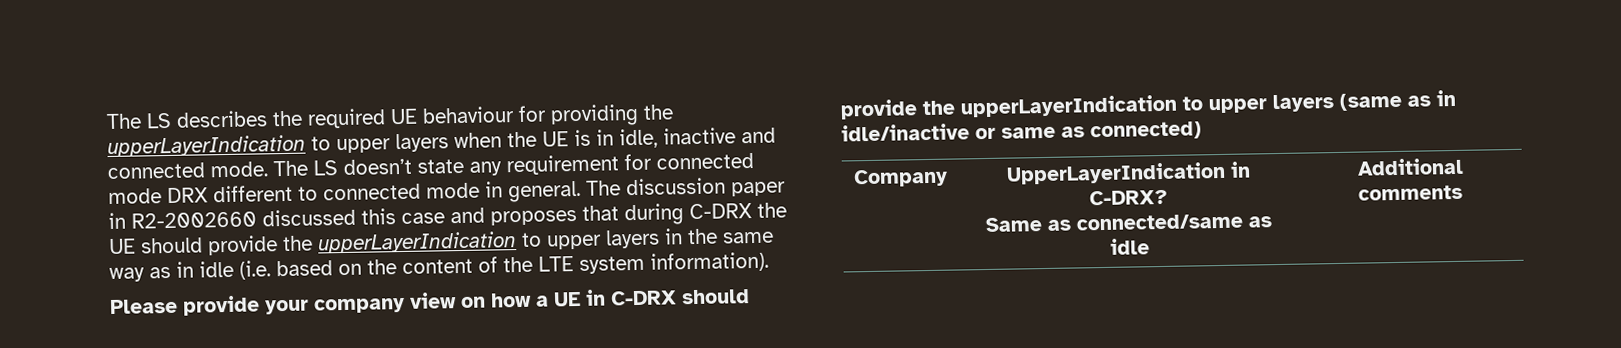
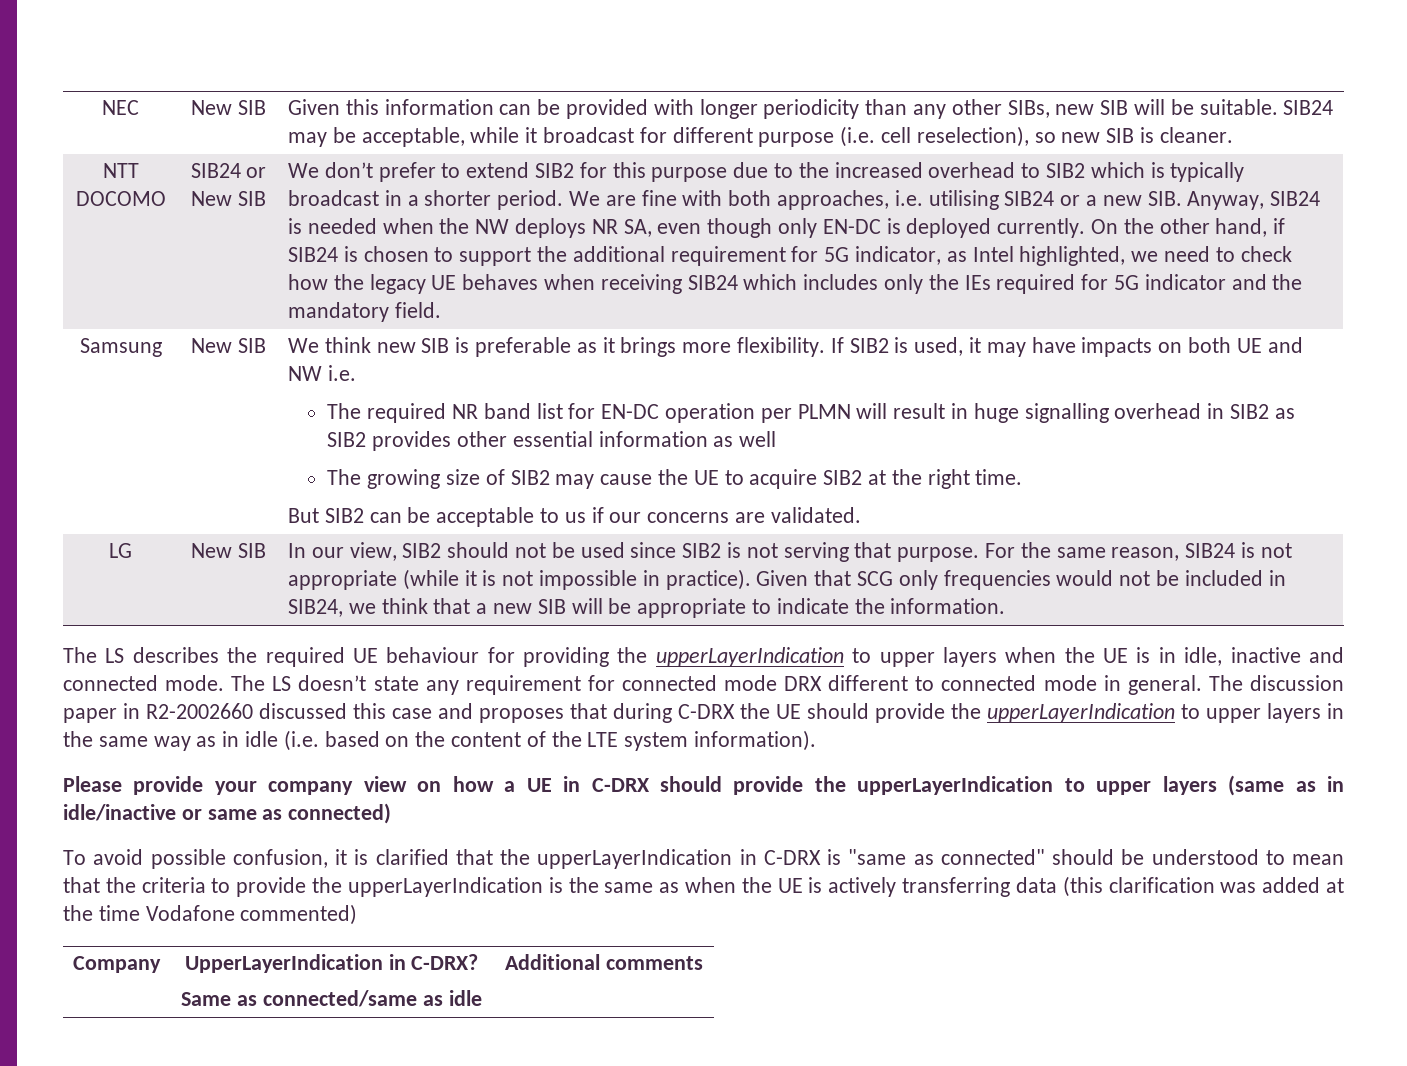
+ NEC | New SIB | Given this information can be provided with longer periodicity than any other SIBs, new SIB will be suitable. SIB24 may be acceptable, while it broadcast for different purpose (i.e. cell reselection), so new SIB is cleaner.
+ NTT DOCOMO | SIB24 or New SIB | We don’t prefer to extend SIB2 for this purpose due to the increased overhead to SIB2 which is typically broadcast in a shorter period. We are fine with both approaches, i.e. utilising SIB24 or a new SIB. Anyway, SIB24 is needed when the NW deploys NR SA, even though only EN-DC is deployed currently. On the other hand, if SIB24 is chosen to support the additional requirement for 5G indicator, as Intel highlighted, we need to check how the legacy UE behaves when receiving SIB24 which includes only the IEs required for 5G indicator and the mandatory field.
+ Samsung | New SIB | We think new SIB is preferable as it brings more flexibility. If SIB2 is used, it may have impacts on both UE and NW i.e.
+ The required NR band list for EN-DC operation per PLMN will result in huge signalling overhead in SIB2 as SIB2 provides other essential information as well
+ The growing size of SIB2 may cause the UE to acquire SIB2 at the right time.
+ But SIB2 can be acceptable to us if our concerns are validated.
+ LG | New SIB | In our view, SIB2 should not be used since SIB2 is not serving that purpose. For the same reason, SIB24 is not appropriate (while it is not impossible in practice). Given that SCG only frequencies would not be included in SIB24, we think that a new SIB will be appropriate to indicate the information.
+ To avoid possible confusion, it is clarified that the upperLayerIndication in C-DRX is "same as connected" should be understood to mean that the criteria to provide the upperLayerIndication is the same as when the UE is actively transferring data (this clarification was added at the time Vodafone commented)

